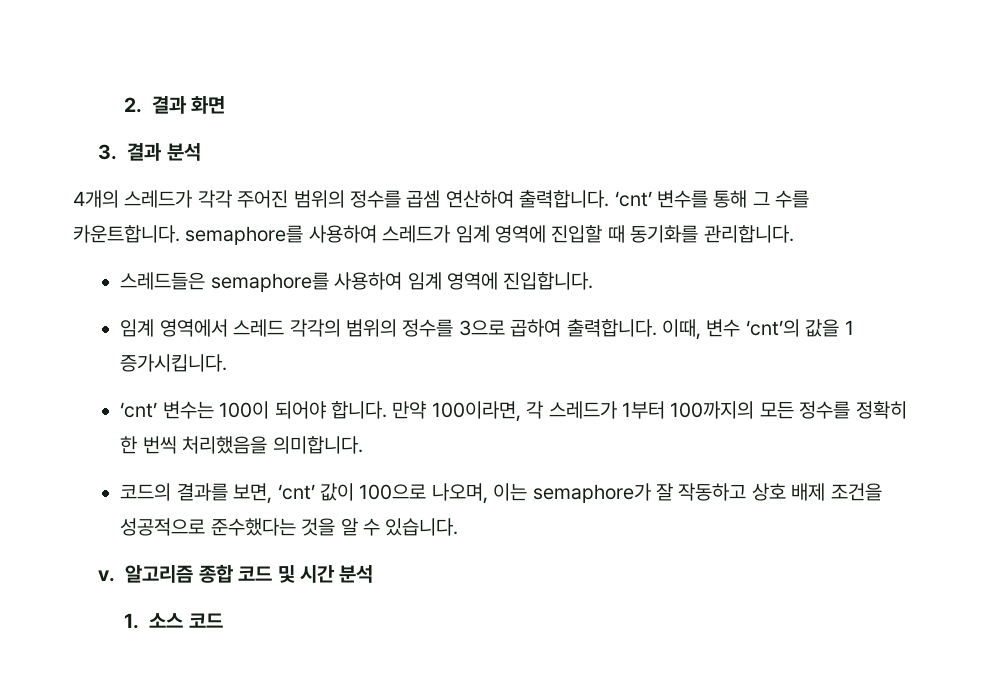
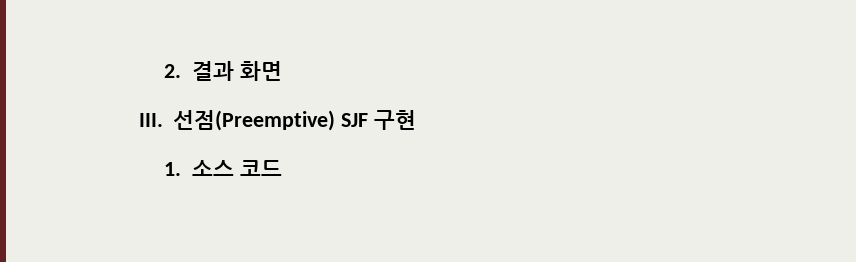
- 3. 결과 분석
- 4개의 스레드가 각각 주어진 범위의 정수를 곱셈 연산하여 출력합니다. ‘cnt’ 변수를 통해 그 수를 카운트합니다. semaphore를 사용하여 스레드가 임계 영역에 진입할 때 동기화를 관리합니다.
- 스레드들은 semaphore를 사용하여 임계 영역에 진입합니다.
- 임계 영역에서 스레드 각각의 범위의 정수를 3으로 곱하여 출력합니다. 이때, 변수 ‘cnt’의 값을 1 증가시킵니다.
- ‘cnt’ 변수는 100이 되어야 합니다. 만약 100이라면, 각 스레드가 1부터 100까지의 모든 정수를 정확히 한 번씩 처리했음을 의미합니다.
- 코드의 결과를 보면, ‘cnt’ 값이 100으로 나오며, 이는 semaphore가 잘 작동하고 상호 배제 조건을 성공적으로 준수했다는 것을 알 수 있습니다.
- v. 알고리즘 종합 코드 및 시간 분석
+ III. 선점(Preemptive) SJF 구현

